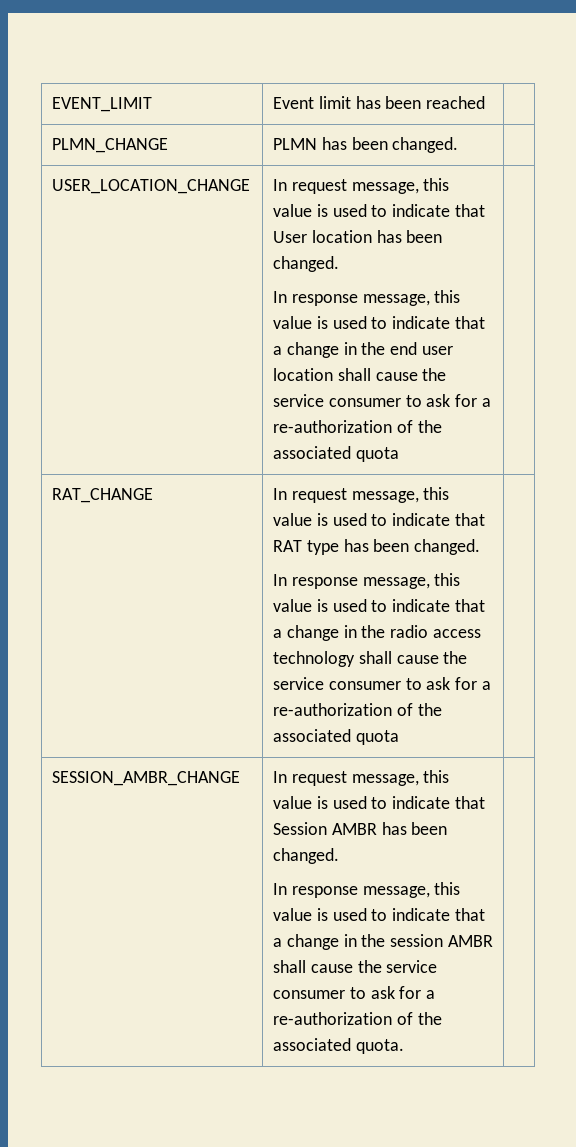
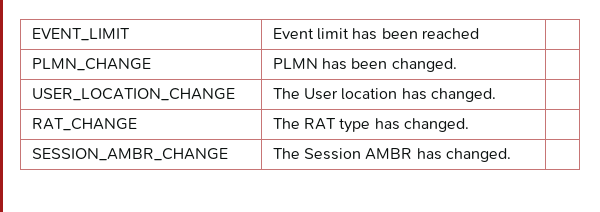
- In request message, this value is used to indicate that User location has been changed.
- In response message, this value is used to indicate that a change in the end user location shall cause the service consumer to ask for a re-authorization of the associated quota |
- RAT_CHANGE | In request message, this value is used to indicate that RAT type has been changed.
- In response message, this value is used to indicate that a change in the radio access technology shall cause the service consumer to ask for a re-authorization of the associated quota |
- SESSION_AMBR_CHANGE | In request message, this value is used to indicate that Session AMBR has been changed.
- In response message, this value is used to indicate that a change in the session AMBR shall cause the service consumer to ask for a re-authorization of the associated quota.
+ The User location has changed. |
+ RAT_CHANGE | The RAT type has changed. |
+ SESSION_AMBR_CHANGE | The Session AMBR has changed. |

